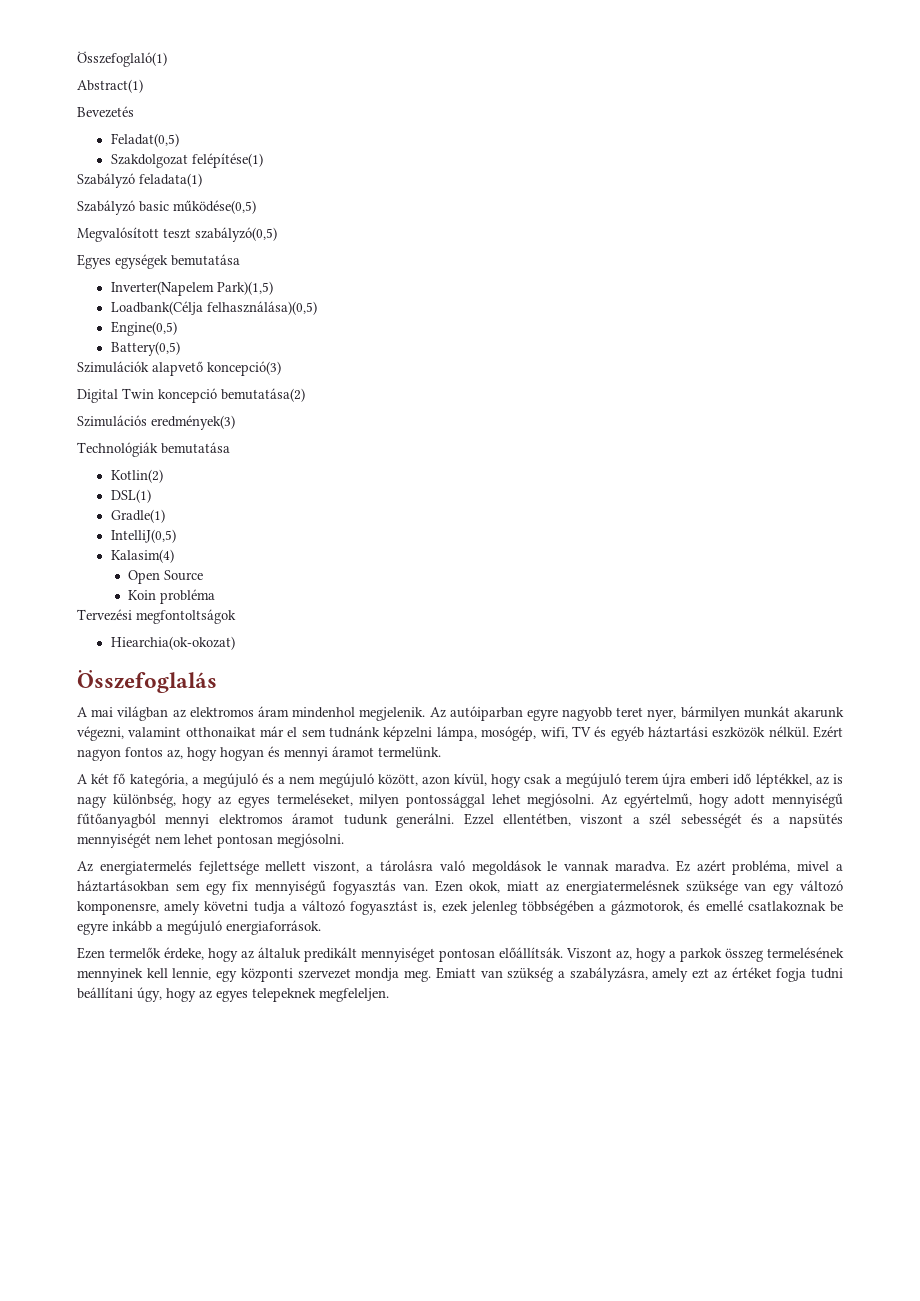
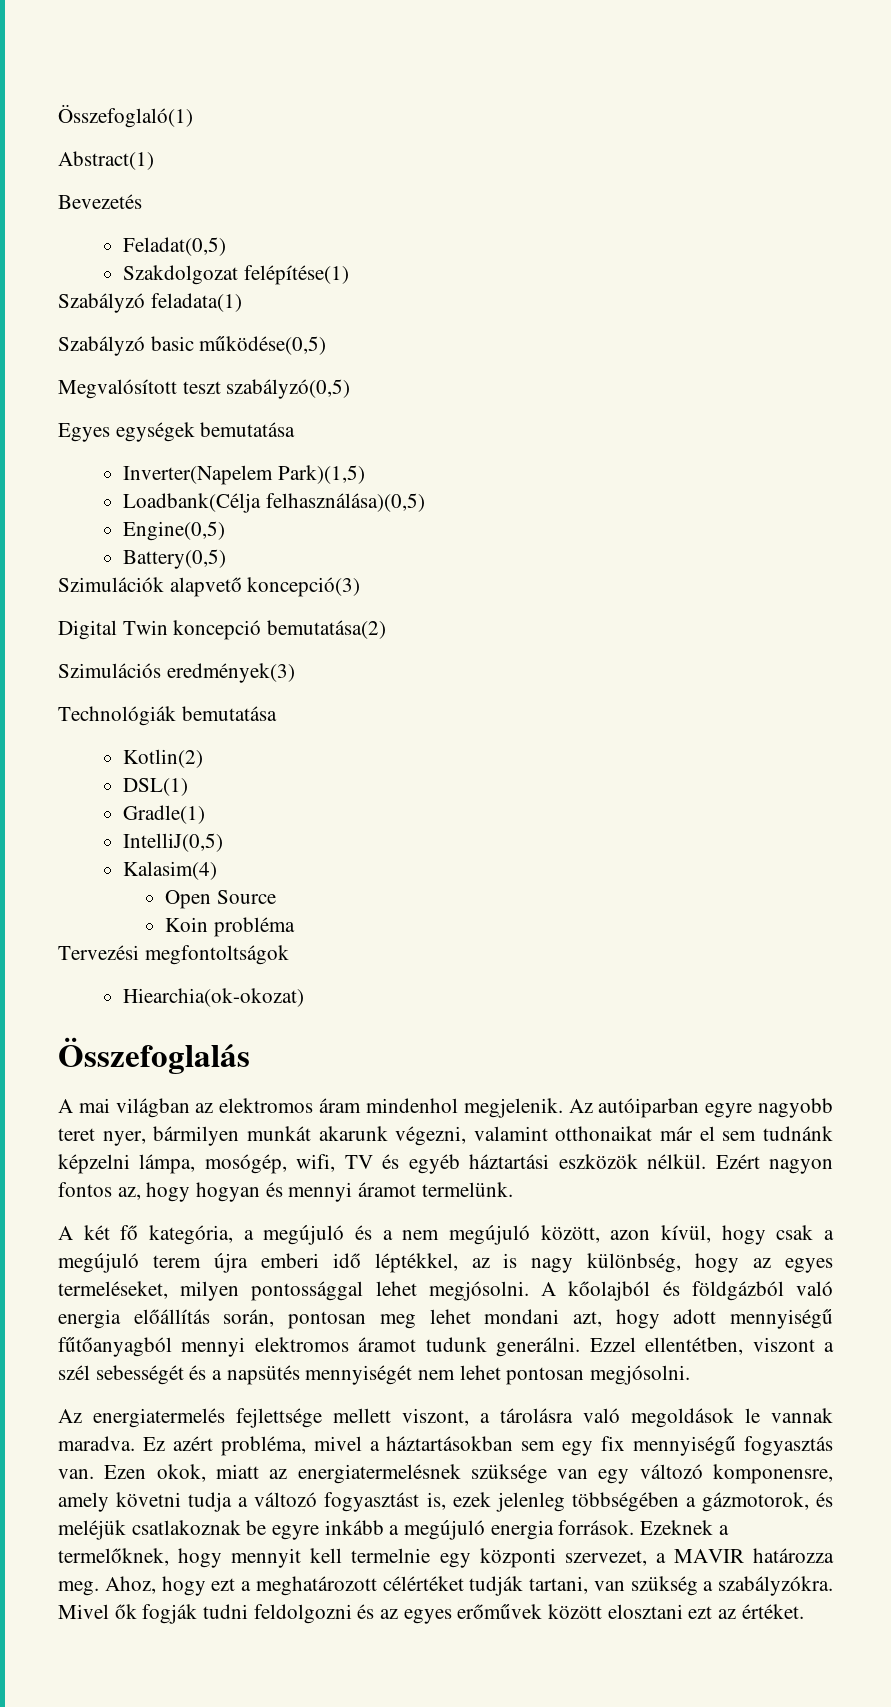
- Az egyértelmű, hogy adott mennyiségű fűtőanyagból mennyi elektromos áramot tudunk generálni.
+ A kőolajból és földgázból való energia előállítás során, pontosan meg lehet mondani azt, hogy adott mennyiségű fűtőanyagból mennyi elektromos áramot tudunk generálni.
- Ezen okok, miatt az energiatermelésnek szüksége van egy változó komponensre, amely követni tudja a változó fogyasztást is, ezek jelenleg többségében a gázmotorok, és emellé csatlakoznak be egyre inkább a megújuló energiaforrások.
- Ezen termelők érdeke, hogy az általuk predikált mennyiséget pontosan előállítsák. Viszont az, hogy a parkok összeg termelésének mennyinek kell lennie, egy központi szervezet mondja meg. Emiatt van szükség a szabályzásra, amely ezt az értéket fogja tudni beállítani úgy, hogy az egyes telepeknek megfeleljen.
+ Ezen okok, miatt az energiatermelésnek szüksége van egy változó komponensre, amely követni tudja a változó fogyasztást is, ezek jelenleg többségében a gázmotorok, és meléjük csatlakoznak be egyre inkább a megújuló energia források. Ezeknek a termelőknek, hogy mennyit kell termelnie egy központi szervezet, a MAVIR határozza meg. Ahoz, hogy ezt a meghatározott célértéket tudják tartani, van szükség a szabályzókra. Mivel ők fogják tudni feldolgozni és az egyes erőművek között elosztani ezt az értéket.

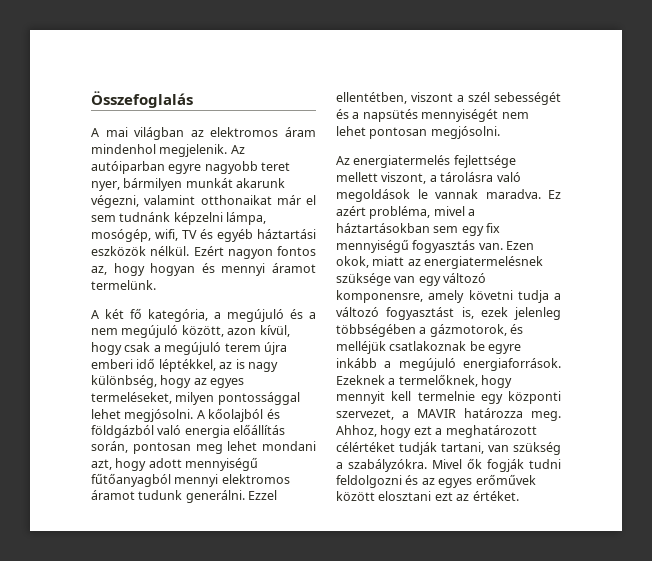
- Összefoglaló(1)
- Abstract(1)
- Bevezetés
- Feladat(0,5)
- Szakdolgozat felépítése(1)
- Szabályzó feladata(1)
- Szabályzó basic működése(0,5)
- Megvalósított teszt szabályzó(0,5)
- Egyes egységek bemutatása
- Inverter(Napelem Park)(1,5)
- Loadbank(Célja felhasználása)(0,5)
- Engine(0,5)
- Battery(0,5)
- Szimulációk alapvető koncepció(3)
- Digital Twin koncepció bemutatása(2)
- Szimulációs eredmények(3)
- Technológiák bemutatása
- Kotlin(2)
- DSL(1)
- Gradle(1)
- IntelliJ(0,5)
- Kalasim(4)
- Open Source
- Koin probléma
- Tervezési megfontoltságok
- Hiearchia(ok-okozat)
- Ezen okok, miatt az energiatermelésnek szüksége van egy változó komponensre, amely követni tudja a változó fogyasztást is, ezek jelenleg többségében a gázmotorok, és meléjük csatlakoznak be egyre inkább a megújuló energia források.
+ Ezen okok, miatt az energiatermelésnek szüksége van egy változó komponensre, amely követni tudja a változó fogyasztást is, ezek jelenleg többségében a gázmotorok, és melléjük csatlakoznak be egyre inkább a megújuló energiaforrások.
- Ahoz, hogy ezt a meghatározott célértéket tudják tartani, van szükség a szabályzókra.
+ Ahhoz, hogy ezt a meghatározott célértéket tudják tartani, van szükség a szabályzókra.

